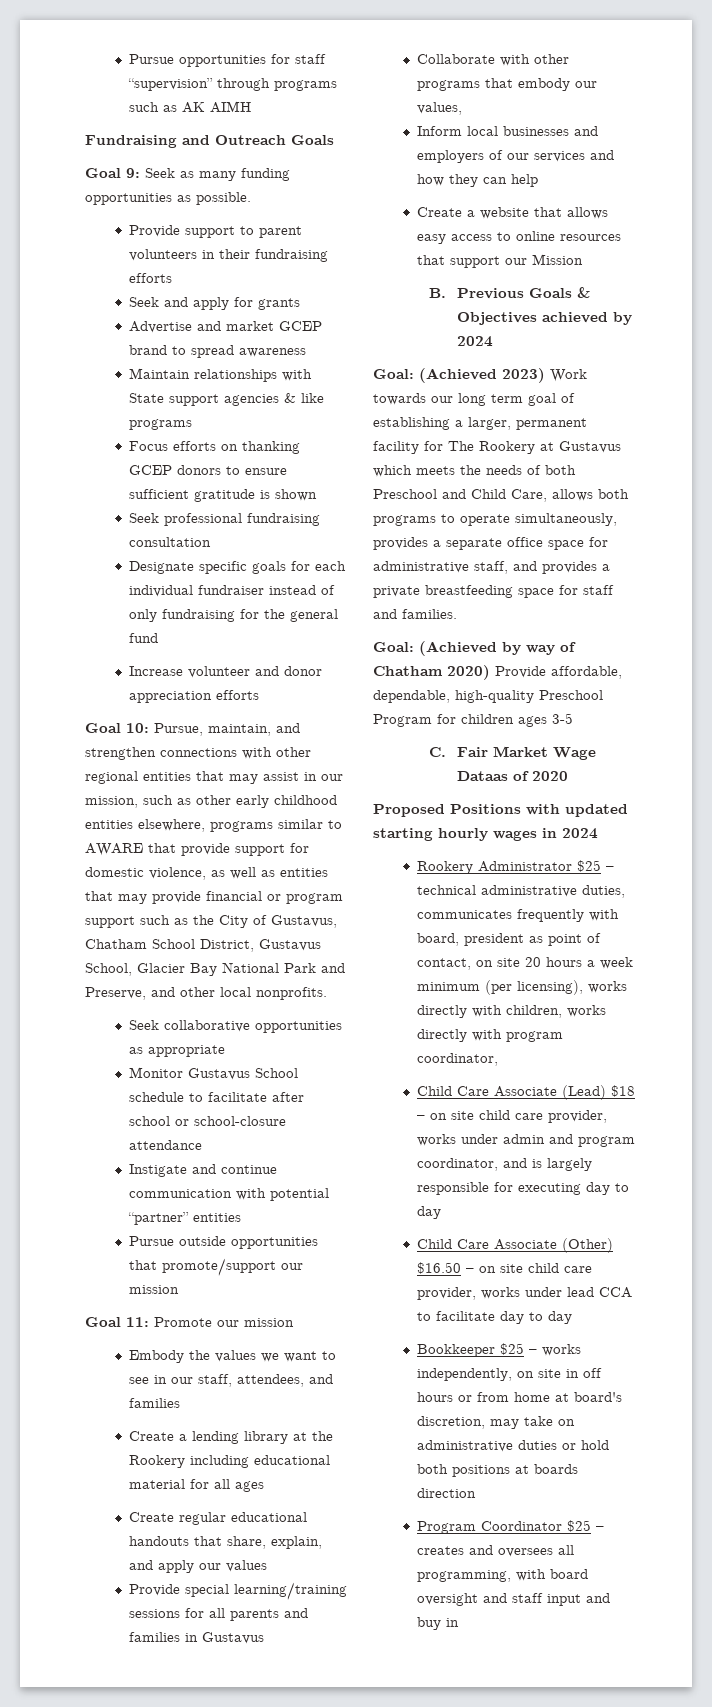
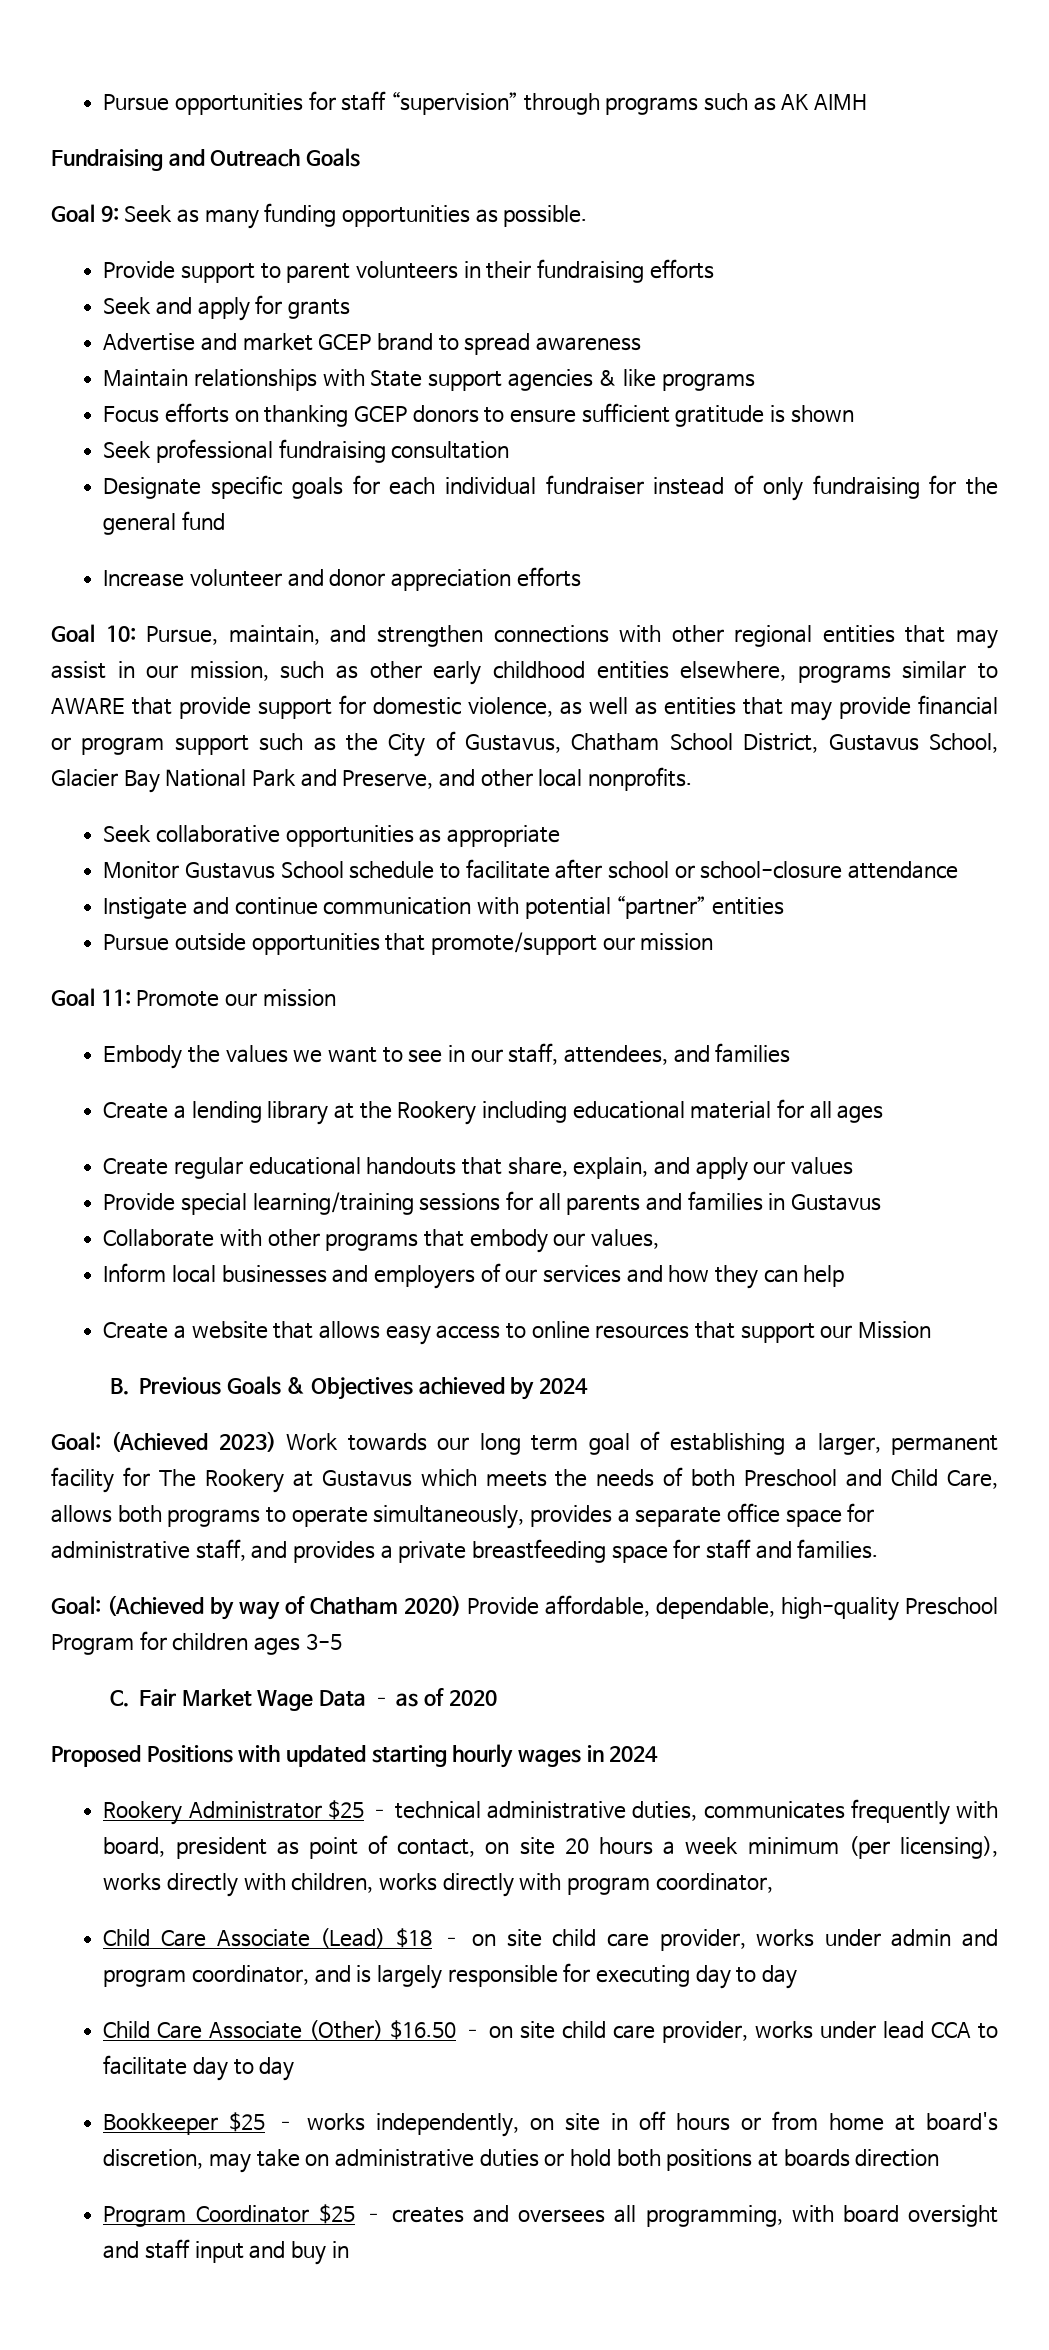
- C. Fair Market Wage Dataas of 2020
+ C. Fair Market Wage Data – as of 2020

